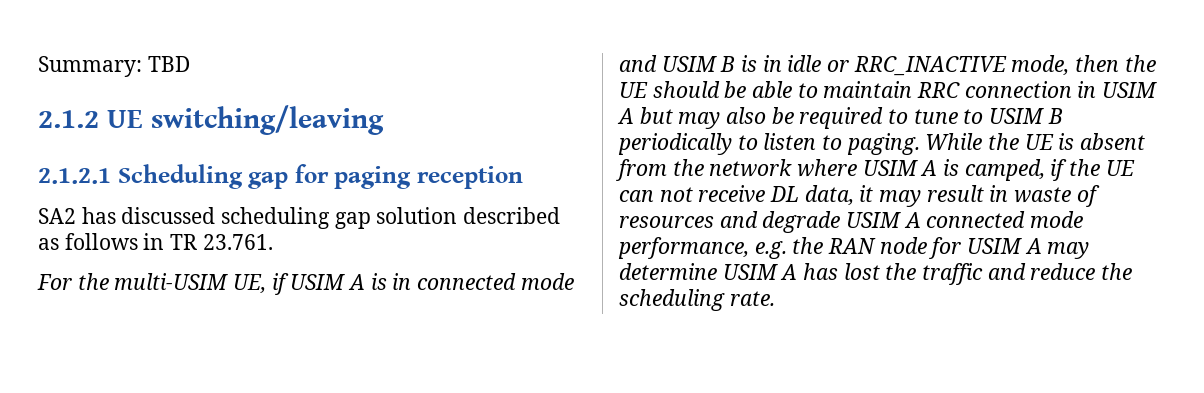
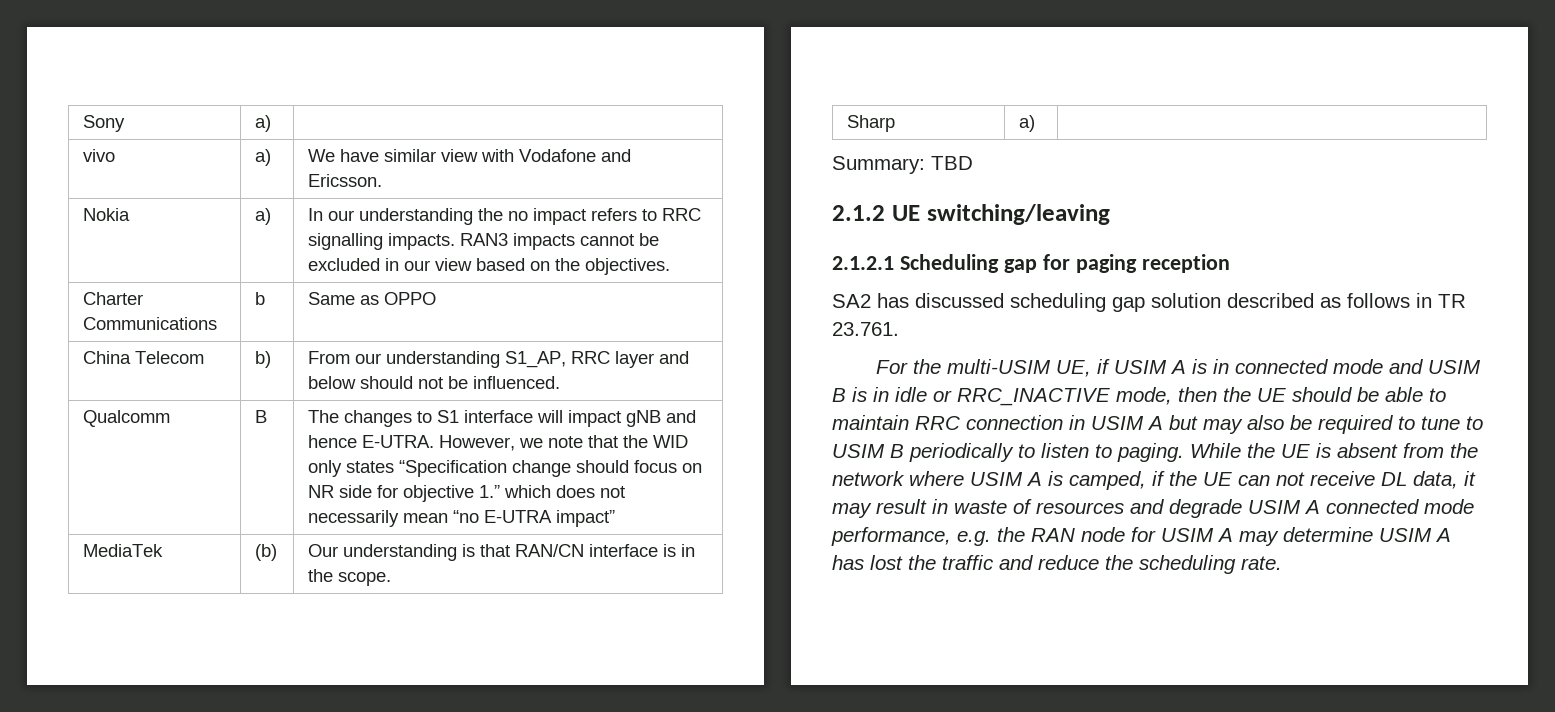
+ Sony | a) |
+ vivo | a) | We have similar view with Vodafone and Ericsson.
+ Nokia | a) | In our understanding the no impact refers to RRC signalling impacts. RAN3 impacts cannot be excluded in our view based on the objectives.
+ Charter Communications | b | Same as OPPO
+ China Telecom | b) | From our understanding S1_AP, RRC layer and below should not be influenced.
+ Qualcomm | B | The changes to S1 interface will impact gNB and hence E-UTRA. However, we note that the WID only states “Specification change should focus on NR side for objective 1.” which does not necessarily mean “no E-UTRA impact”
+ MediaTek | (b) | Our understanding is that RAN/CN interface is in the scope.
+ Sharp | a) |

